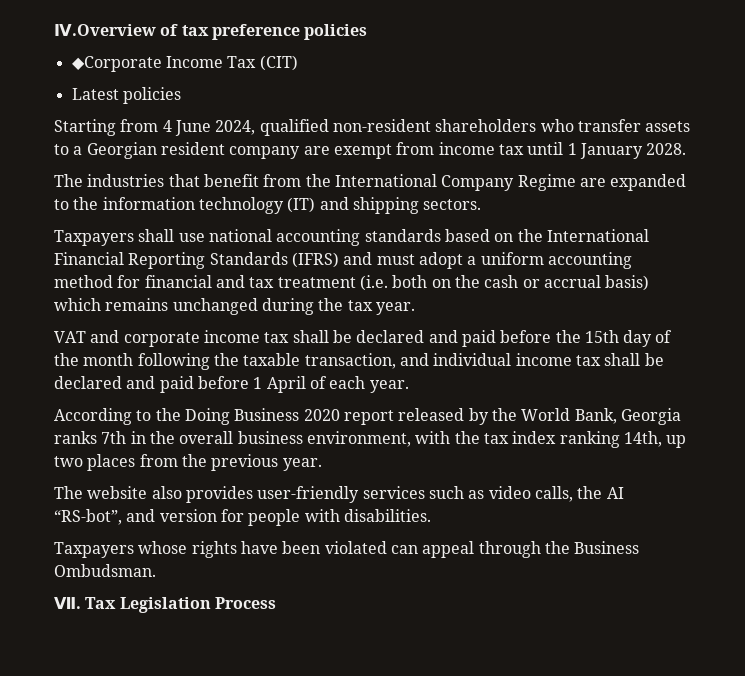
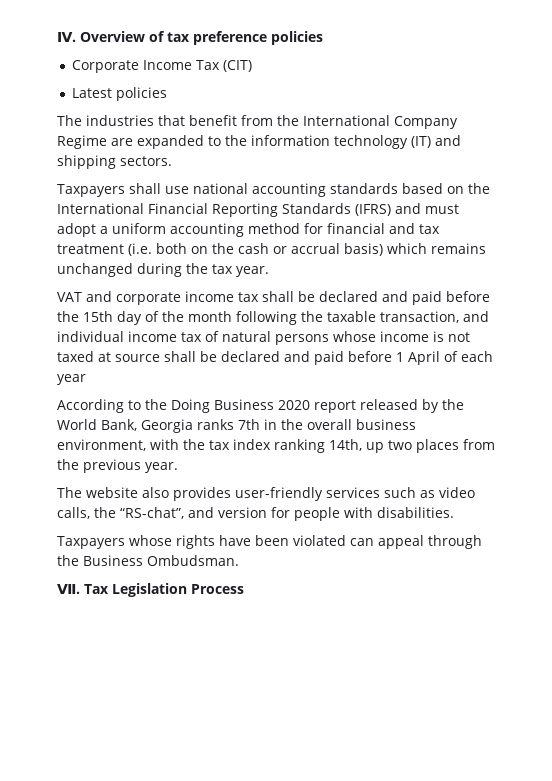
- Ⅳ.Overview of tax preference policies
+ Ⅳ. Overview of tax preference policies
- ◆Corporate Income Tax (CIT)
+ Corporate Income Tax (CIT)
- Starting from 4 June 2024, qualified non-resident shareholders who transfer assets to a Georgian resident company are exempt from income tax until 1 January 2028.
- VAT and corporate income tax shall be declared and paid before the 15th day of the month following the taxable transaction, and individual income tax shall be declared and paid before 1 April of each year.
+ VAT and corporate income tax shall be declared and paid before the 15th day of the month following the taxable transaction, and individual income tax of natural persons whose income is not taxed at source shall be declared and paid before 1 April of each year
- The website also provides user-friendly services such as video calls, the AI “RS-bot”, and version for people with disabilities.
+ The website also provides user-friendly services such as video calls, the “RS-chat”, and version for people with disabilities.

